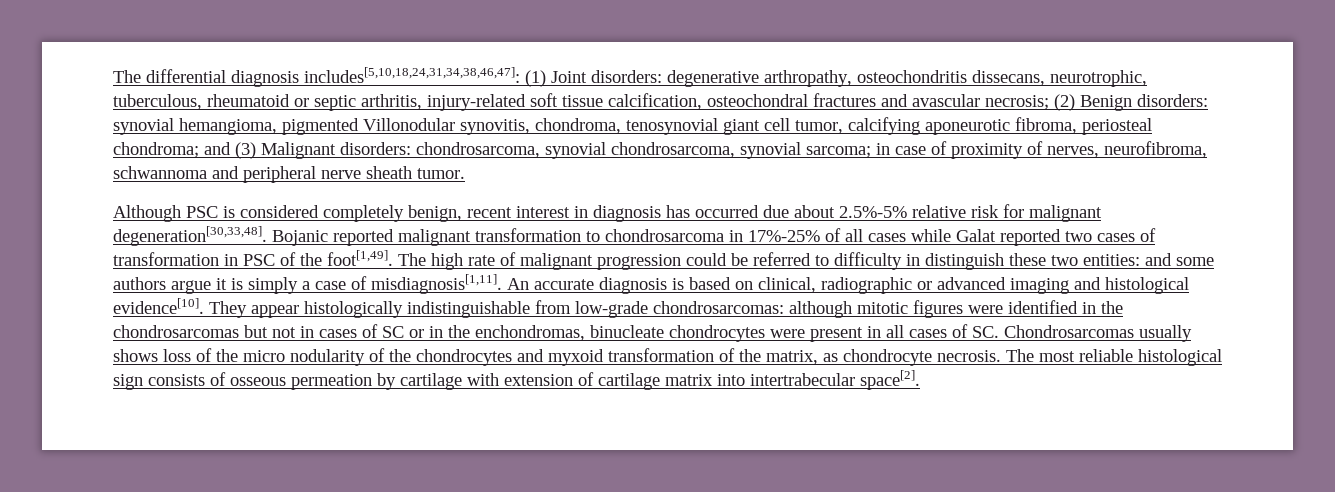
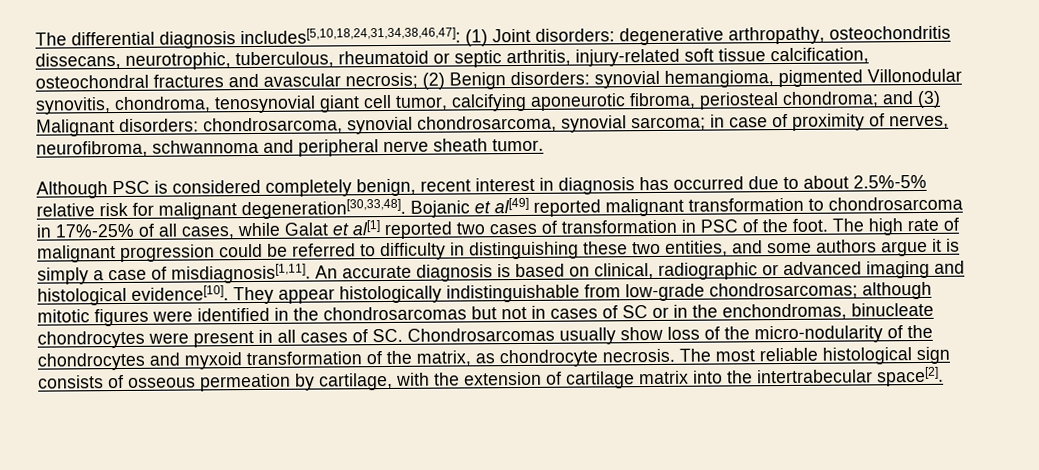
- Although PSC is considered completely benign, recent interest in diagnosis has occurred due about 2.5%-5% relative risk for malignant degeneration[30,33,48].
+ Although PSC is considered completely benign, recent interest in diagnosis has occurred due to about 2.5%-5% relative risk for malignant degeneration[30,33,48].
- Bojanic reported malignant transformation to chondrosarcoma in 17%-25% of all cases while Galat reported two cases of transformation in PSC of the foot[1,49].
+ Bojanic et al[49] reported malignant transformation to chondrosarcoma in 17%-25% of all cases, while Galat et al[1] reported two cases of transformation in PSC of the foot.
- The high rate of malignant progression could be referred to difficulty in distinguish these two entities: and some authors argue it is simply a case of misdiagnosis[1,11].
+ The high rate of malignant progression could be referred to difficulty in distinguishing these two entities, and some authors argue it is simply a case of misdiagnosis[1,11].
- They appear histologically indistinguishable from low-grade chondrosarcomas: although mitotic figures were identified in the chondrosarcomas but not in cases of SC or in the enchondromas, binucleate chondrocytes were present in all cases of SC. Chondrosarcomas usually shows loss of the micro nodularity of the chondrocytes and myxoid transformation of the matrix, as chondrocyte necrosis.
+ They appear histologically indistinguishable from low-grade chondrosarcomas; although mitotic figures were identified in the chondrosarcomas but not in cases of SC or in the enchondromas, binucleate chondrocytes were present in all cases of SC. Chondrosarcomas usually show loss of the micro-nodularity of the chondrocytes and myxoid transformation of the matrix, as chondrocyte necrosis.
- The most reliable histological sign consists of osseous permeation by cartilage with extension of cartilage matrix into intertrabecular space[2].
+ The most reliable histological sign consists of osseous permeation by cartilage, with the extension of cartilage matrix into the intertrabecular space[2].

